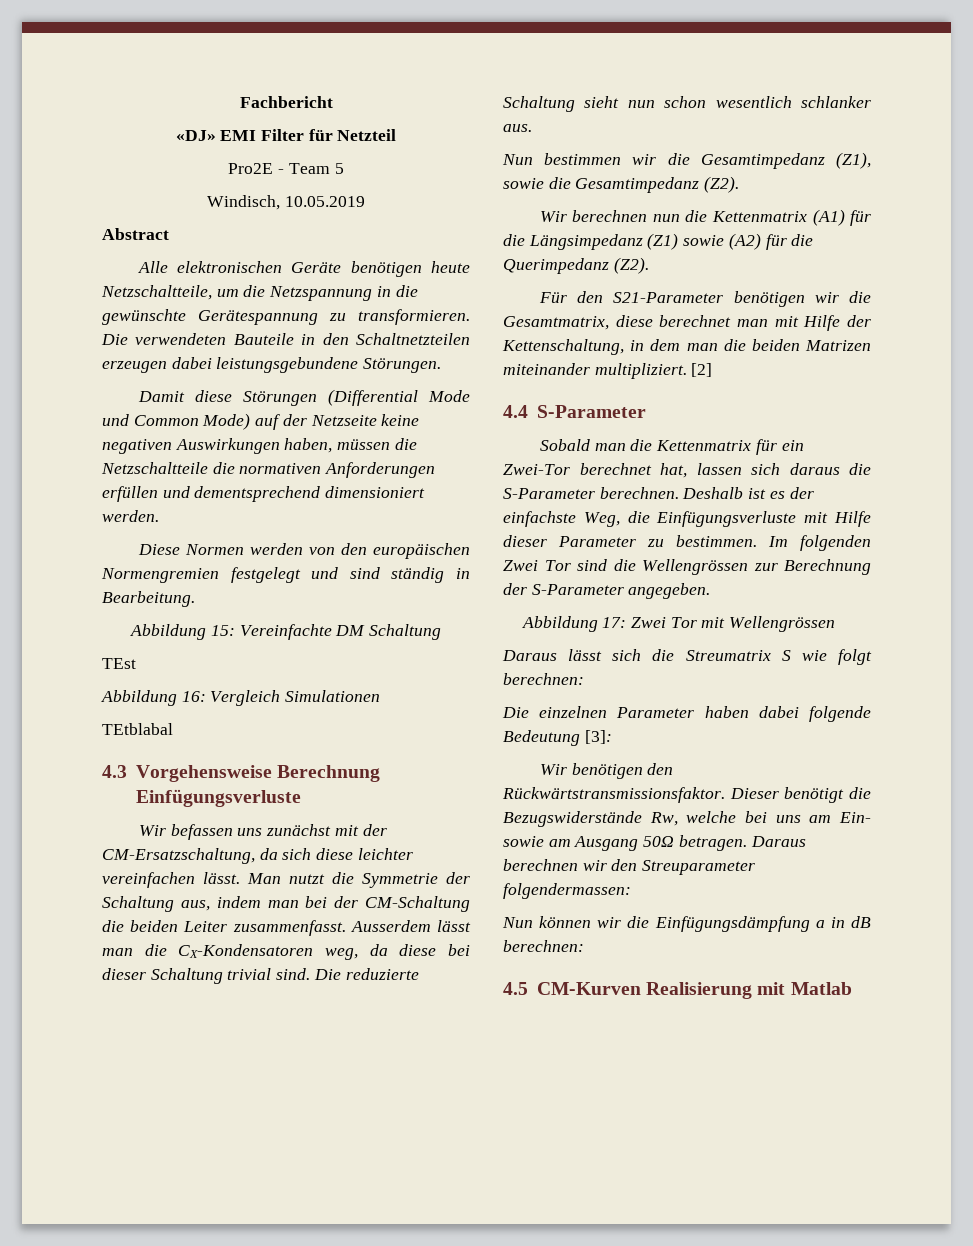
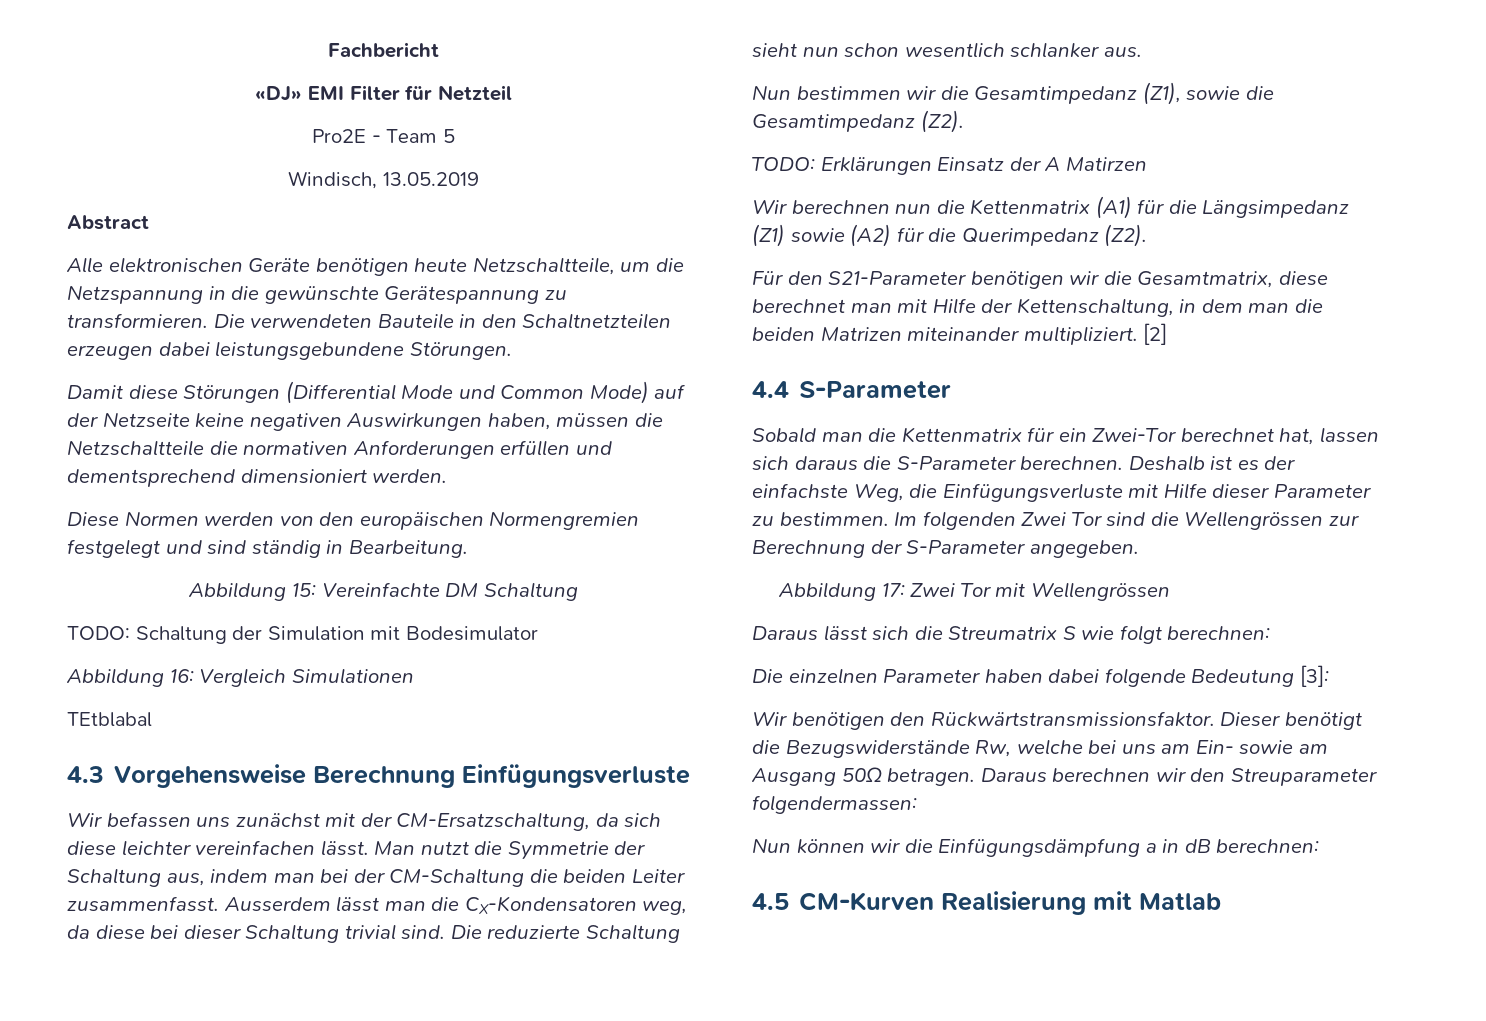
- Windisch, 10.05.2019
+ Windisch, 13.05.2019
- TEst
+ TODO: Schaltung der Simulation mit Bodesimulator
+ TODO: Erklärungen Einsatz der A Matirzen

